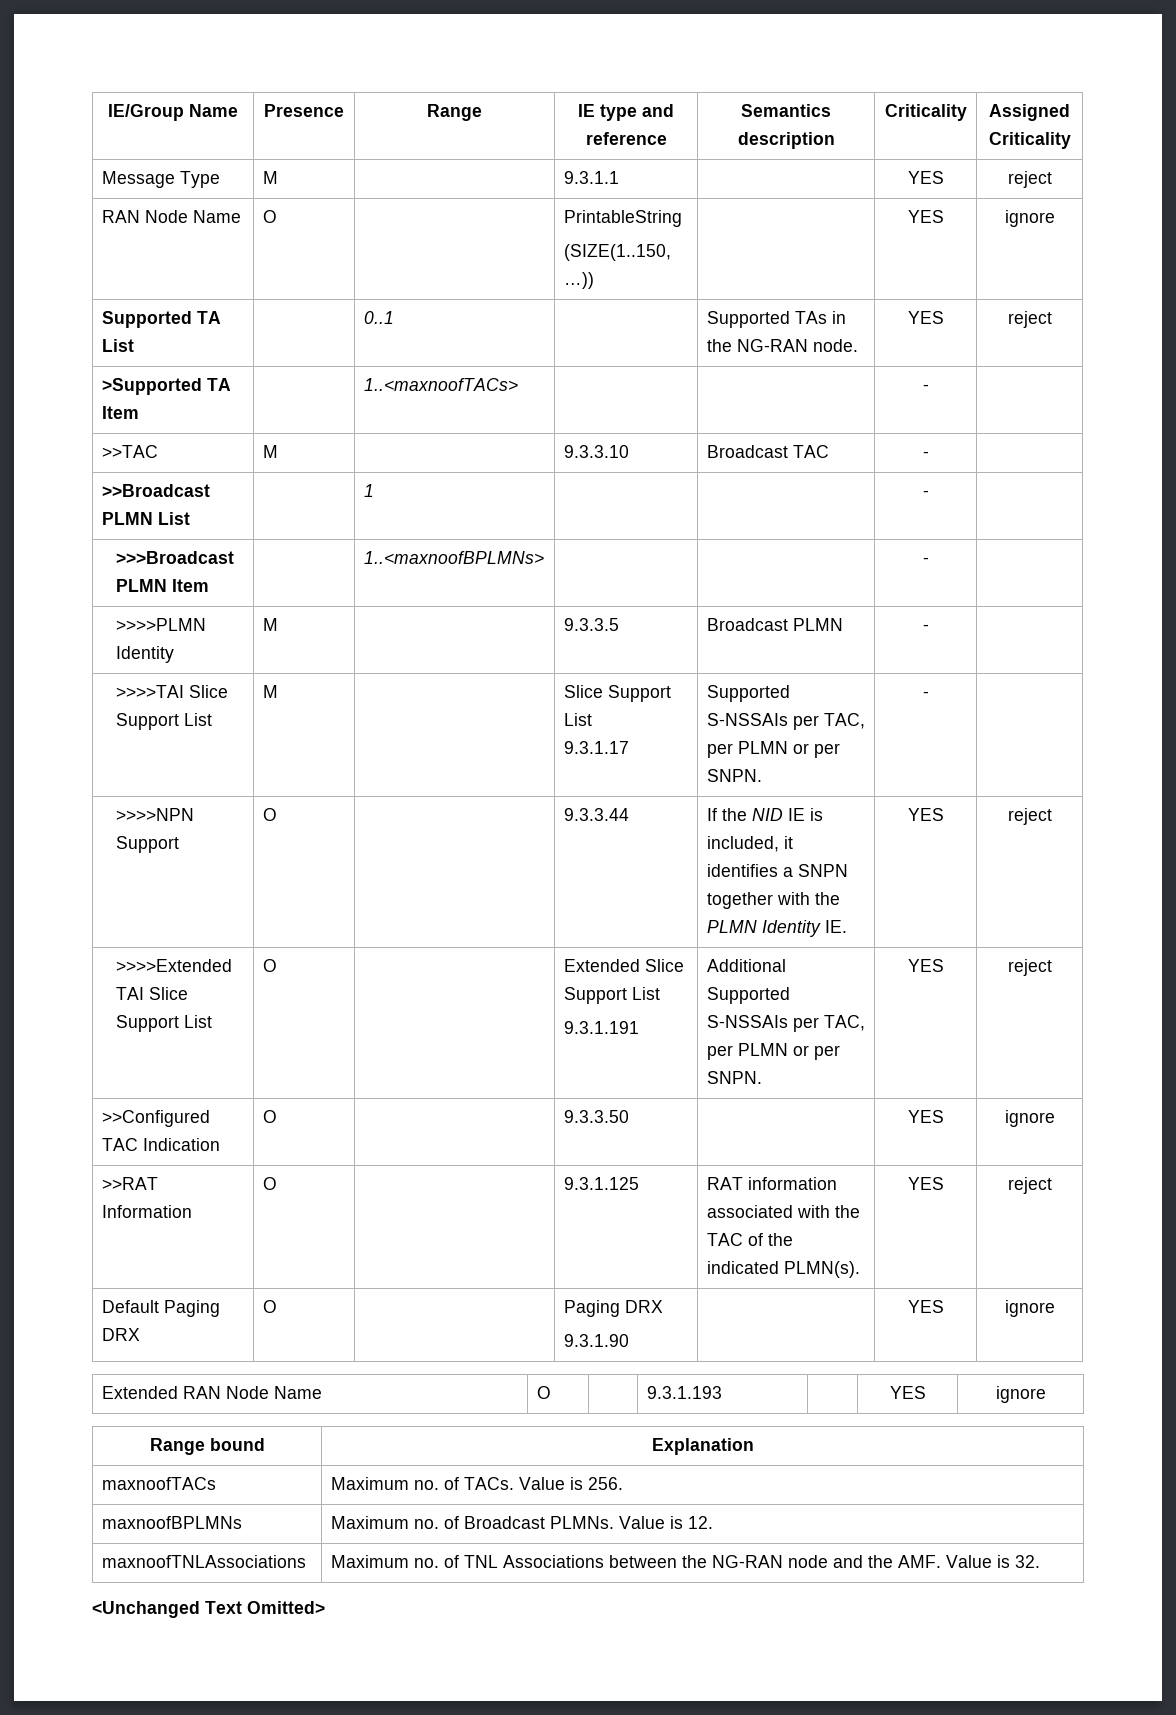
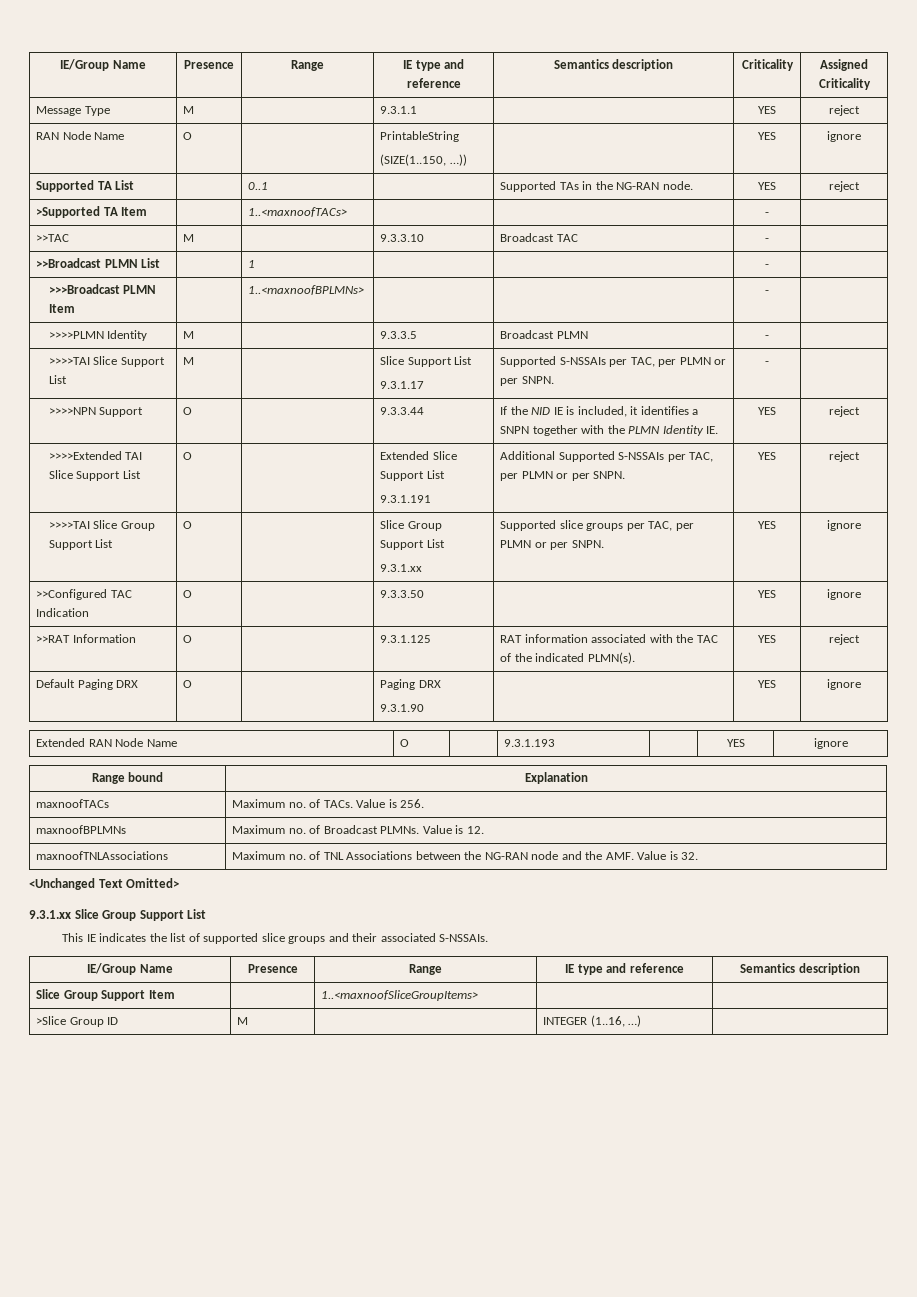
+ >>>>TAI Slice Group Support List | O | | Slice Group Support List
+ 9.3.1.xx | Supported slice groups per TAC, per PLMN or per SNPN. | YES | ignore
+ 9.3.1.xx Slice Group Support List
+ This IE indicates the list of supported slice groups and their associated S-NSSAIs.
+ IE/Group Name | Presence | Range | IE type and reference | Semantics description
+ Slice Group Support Item | | 1..<maxnoofSliceGroupItems> | |
+ >Slice Group ID | M | | INTEGER (1..16, …) |

